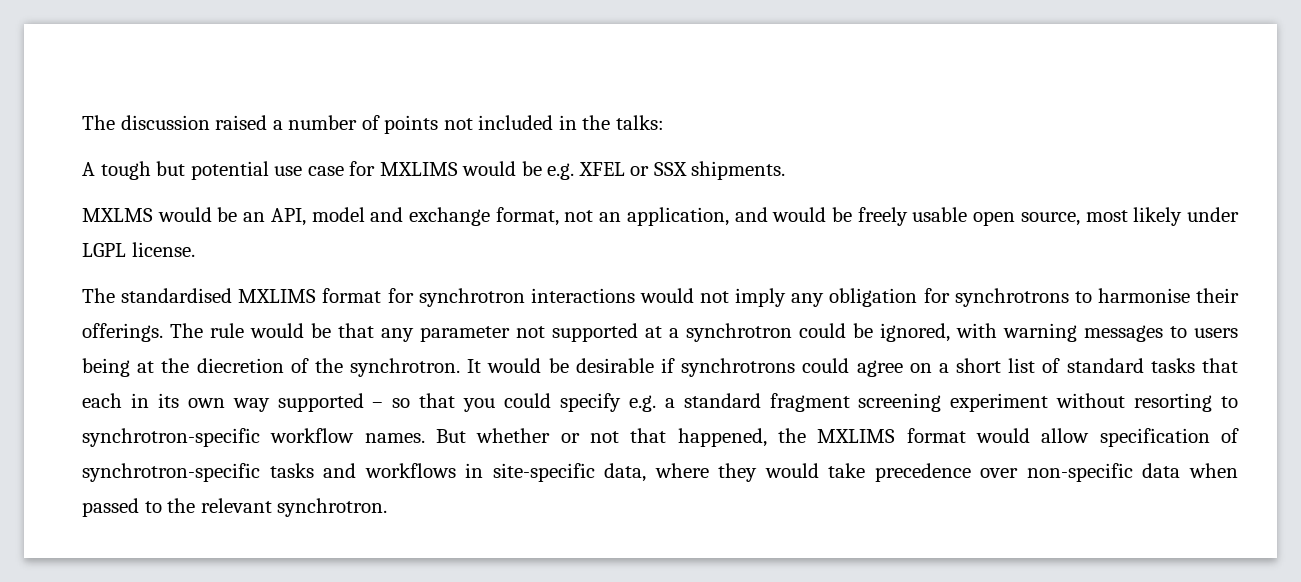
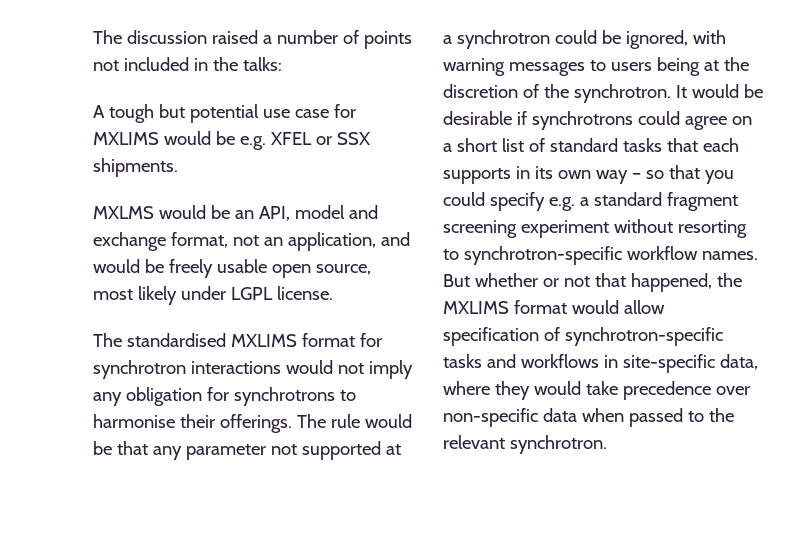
- The rule would be that any parameter not supported at a synchrotron could be ignored, with warning messages to users being at the diecretion of the synchrotron.
+ The rule would be that any parameter not supported at a synchrotron could be ignored, with warning messages to users being at the discretion of the synchrotron.
- It would be desirable if synchrotrons could agree on a short list of standard tasks that each in its own way supported – so that you could specify e.g. a standard fragment screening experiment without resorting to synchrotron-specific workflow names.
+ It would be desirable if synchrotrons could agree on a short list of standard tasks that each supports in its own way – so that you could specify e.g. a standard fragment screening experiment without resorting to synchrotron-specific workflow names.

